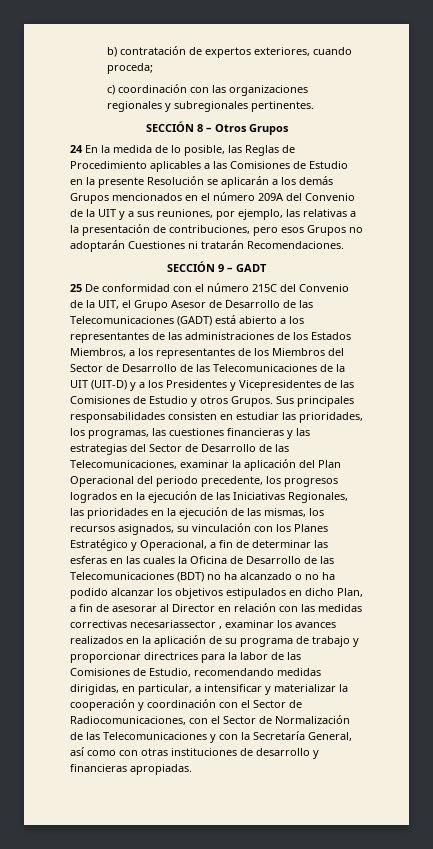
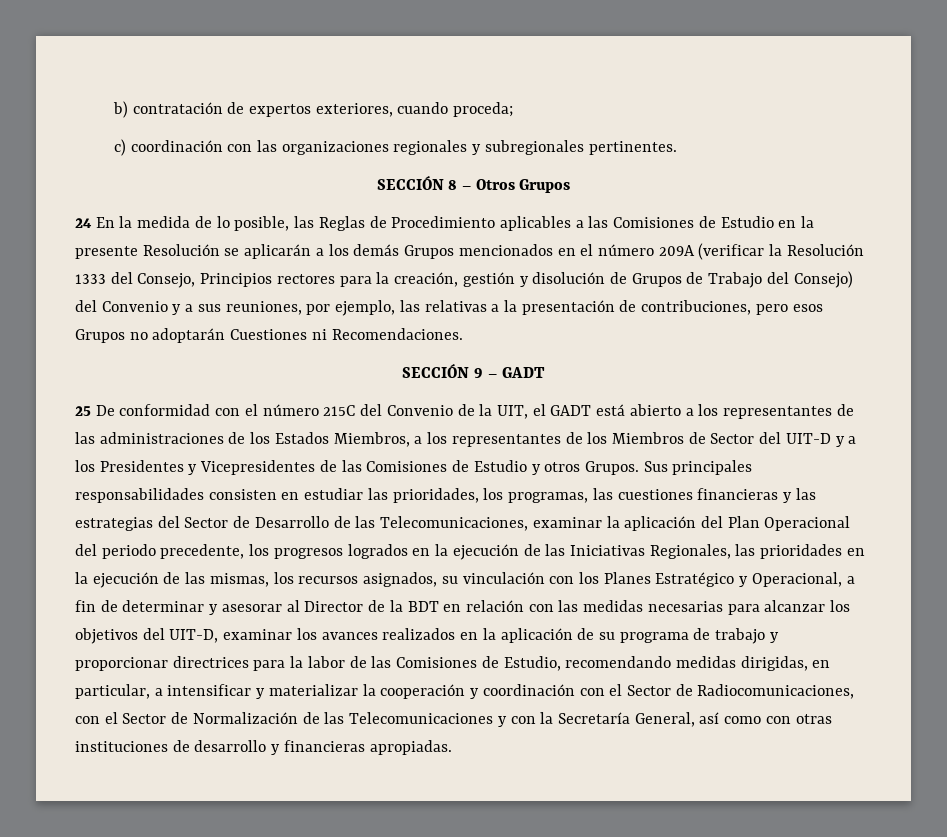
- 24 En la medida de lo posible, las Reglas de Procedimiento aplicables a las Comisiones de Estudio en la presente Resolución se aplicarán a los demás Grupos mencionados en el número 209A del Convenio de la UIT y a sus reuniones, por ejemplo, las relativas a la presentación de contribuciones, pero esos Grupos no adoptarán Cuestiones ni tratarán Recomendaciones.
+ 24 En la medida de lo posible, las Reglas de Procedimiento aplicables a las Comisiones de Estudio en la presente Resolución se aplicarán a los demás Grupos mencionados en el número 209A (verificar la Resolución 1333 del Consejo, Principios rectores para la creación, gestión y disolución de Grupos de Trabajo del Consejo) del Convenio y a sus reuniones, por ejemplo, las relativas a la presentación de contribuciones, pero esos Grupos no adoptarán Cuestiones ni Recomendaciones.
- 25 De conformidad con el número 215C del Convenio de la UIT, el Grupo Asesor de Desarrollo de las Telecomunicaciones (GADT) está abierto a los representantes de las administraciones de los Estados Miembros, a los representantes de los Miembros del Sector de Desarrollo de las Telecomunicaciones de la UIT (UIT-D) y a los Presidentes y Vicepresidentes de las Comisiones de Estudio y otros Grupos.
+ 25 De conformidad con el número 215C del Convenio de la UIT, el GADT está abierto a los representantes de las administraciones de los Estados Miembros, a los representantes de los Miembros de Sector del UIT-D y a los Presidentes y Vicepresidentes de las Comisiones de Estudio y otros Grupos.
- Sus principales responsabilidades consisten en estudiar las prioridades, los programas, las cuestiones financieras y las estrategias del Sector de Desarrollo de las Telecomunicaciones, examinar la aplicación del Plan Operacional del periodo precedente, los progresos logrados en la ejecución de las Iniciativas Regionales, las prioridades en la ejecución de las mismas, los recursos asignados, su vinculación con los Planes Estratégico y Operacional, a fin de determinar las esferas en las cuales la Oficina de Desarrollo de las Telecomunicaciones (BDT) no ha alcanzado o no ha podido alcanzar los objetivos estipulados en dicho Plan, a fin de asesorar al Director en relación con las medidas correctivas necesariassector , examinar los avances realizados en la aplicación de su programa de trabajo y proporcionar directrices para la labor de las Comisiones de Estudio, recomendando medidas dirigidas, en particular, a intensificar y materializar la cooperación y coordinación con el Sector de Radiocomunicaciones, con el Sector de Normalización de las Telecomunicaciones y con la Secretaría General, así como con otras instituciones de desarrollo y financieras apropiadas.
+ Sus principales responsabilidades consisten en estudiar las prioridades, los programas, las cuestiones financieras y las estrategias del Sector de Desarrollo de las Telecomunicaciones, examinar la aplicación del Plan Operacional del periodo precedente, los progresos logrados en la ejecución de las Iniciativas Regionales, las prioridades en la ejecución de las mismas, los recursos asignados, su vinculación con los Planes Estratégico y Operacional, a fin de determinar y asesorar al Director de la BDT en relación con las medidas necesarias para alcanzar los objetivos del UIT-D, examinar los avances realizados en la aplicación de su programa de trabajo y proporcionar directrices para la labor de las Comisiones de Estudio, recomendando medidas dirigidas, en particular, a intensificar y materializar la cooperación y coordinación con el Sector de Radiocomunicaciones, con el Sector de Normalización de las Telecomunicaciones y con la Secretaría General, así como con otras instituciones de desarrollo y financieras apropiadas.

